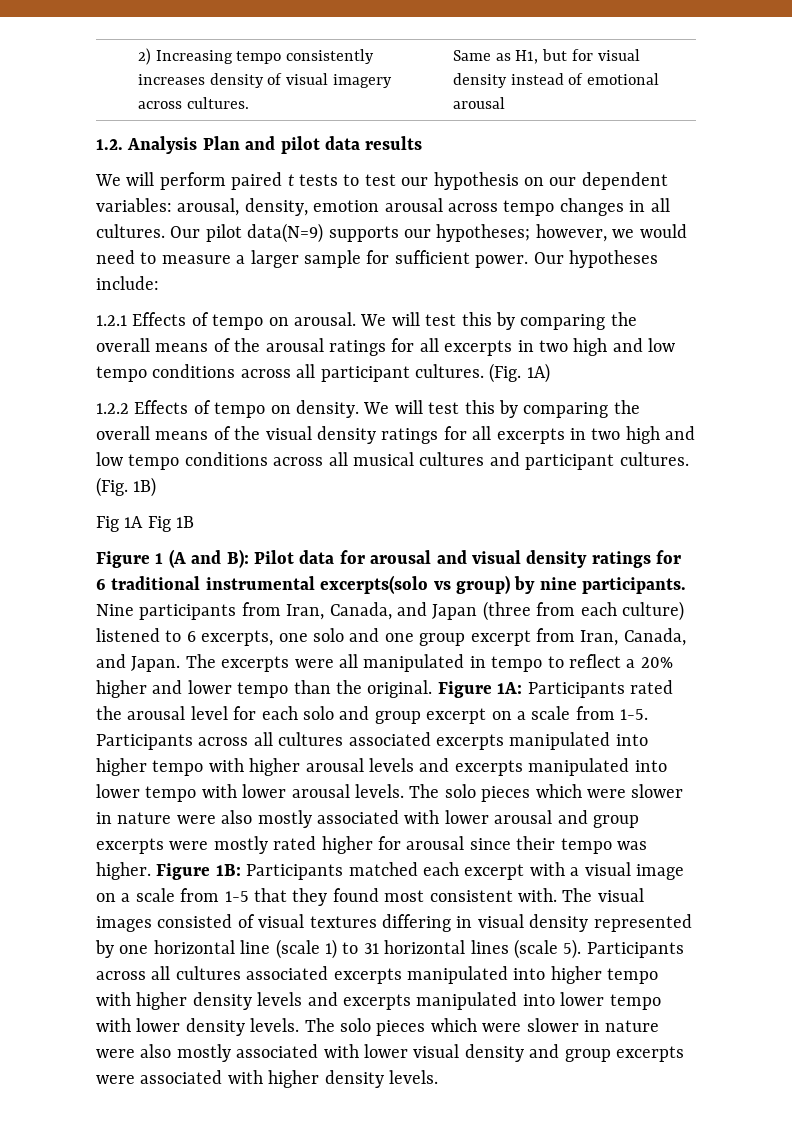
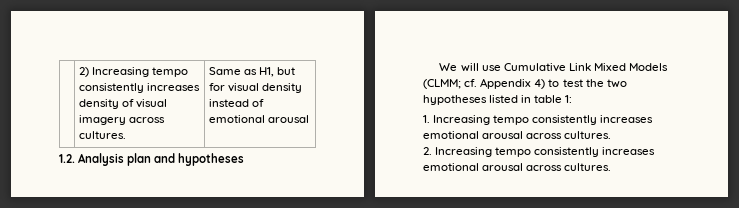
- 1.2. Analysis Plan and pilot data results
- We will perform paired t tests to test our hypothesis on our dependent variables: arousal, density, emotion arousal across tempo changes in all cultures. Our pilot data(N=9) supports our hypotheses; however, we would need to measure a larger sample for sufficient power. Our hypotheses include:
- 1.2.1 Effects of tempo on arousal. We will test this by comparing the overall means of the arousal ratings for all excerpts in two high and low tempo conditions across all participant cultures. (Fig. 1A)
- 1.2.2 Effects of tempo on density. We will test this by comparing the overall means of the visual density ratings for all excerpts in two high and low tempo conditions across all musical cultures and participant cultures. (Fig. 1B)
- Fig 1A Fig 1B
- Figure 1 (A and B): Pilot data for arousal and visual density ratings for 6 traditional instrumental excerpts(solo vs group) by nine participants. Nine participants from Iran, Canada, and Japan (three from each culture) listened to 6 excerpts, one solo and one group excerpt from Iran, Canada, and Japan. The excerpts were all manipulated in tempo to reflect a 20% higher and lower tempo than the original. Figure 1A: Participants rated the arousal level for each solo and group excerpt on a scale from 1-5. Participants across all cultures associated excerpts manipulated into higher tempo with higher arousal levels and excerpts manipulated into lower tempo with lower arousal levels. The solo pieces which were slower in nature were also mostly associated with lower arousal and group excerpts were mostly rated higher for arousal since their tempo was higher. Figure 1B: Participants matched each excerpt with a visual image on a scale from 1-5 that they found most consistent with. The visual images consisted of visual textures differing in visual density represented by one horizontal line (scale 1) to 31 horizontal lines (scale 5). Participants across all cultures associated excerpts manipulated into higher tempo with higher density levels and excerpts manipulated into lower tempo with lower density levels. The solo pieces which were slower in nature were also mostly associated with lower visual density and group excerpts were associated with higher density levels.
+ 1.2. Analysis plan and hypotheses
+ We will use Cumulative Link Mixed Models (CLMM; cf. Appendix 4) to test the two hypotheses listed in table 1:
+ 1. Increasing tempo consistently increases emotional arousal across cultures.
+ 2. Increasing tempo consistently increases emotional arousal across cultures.

